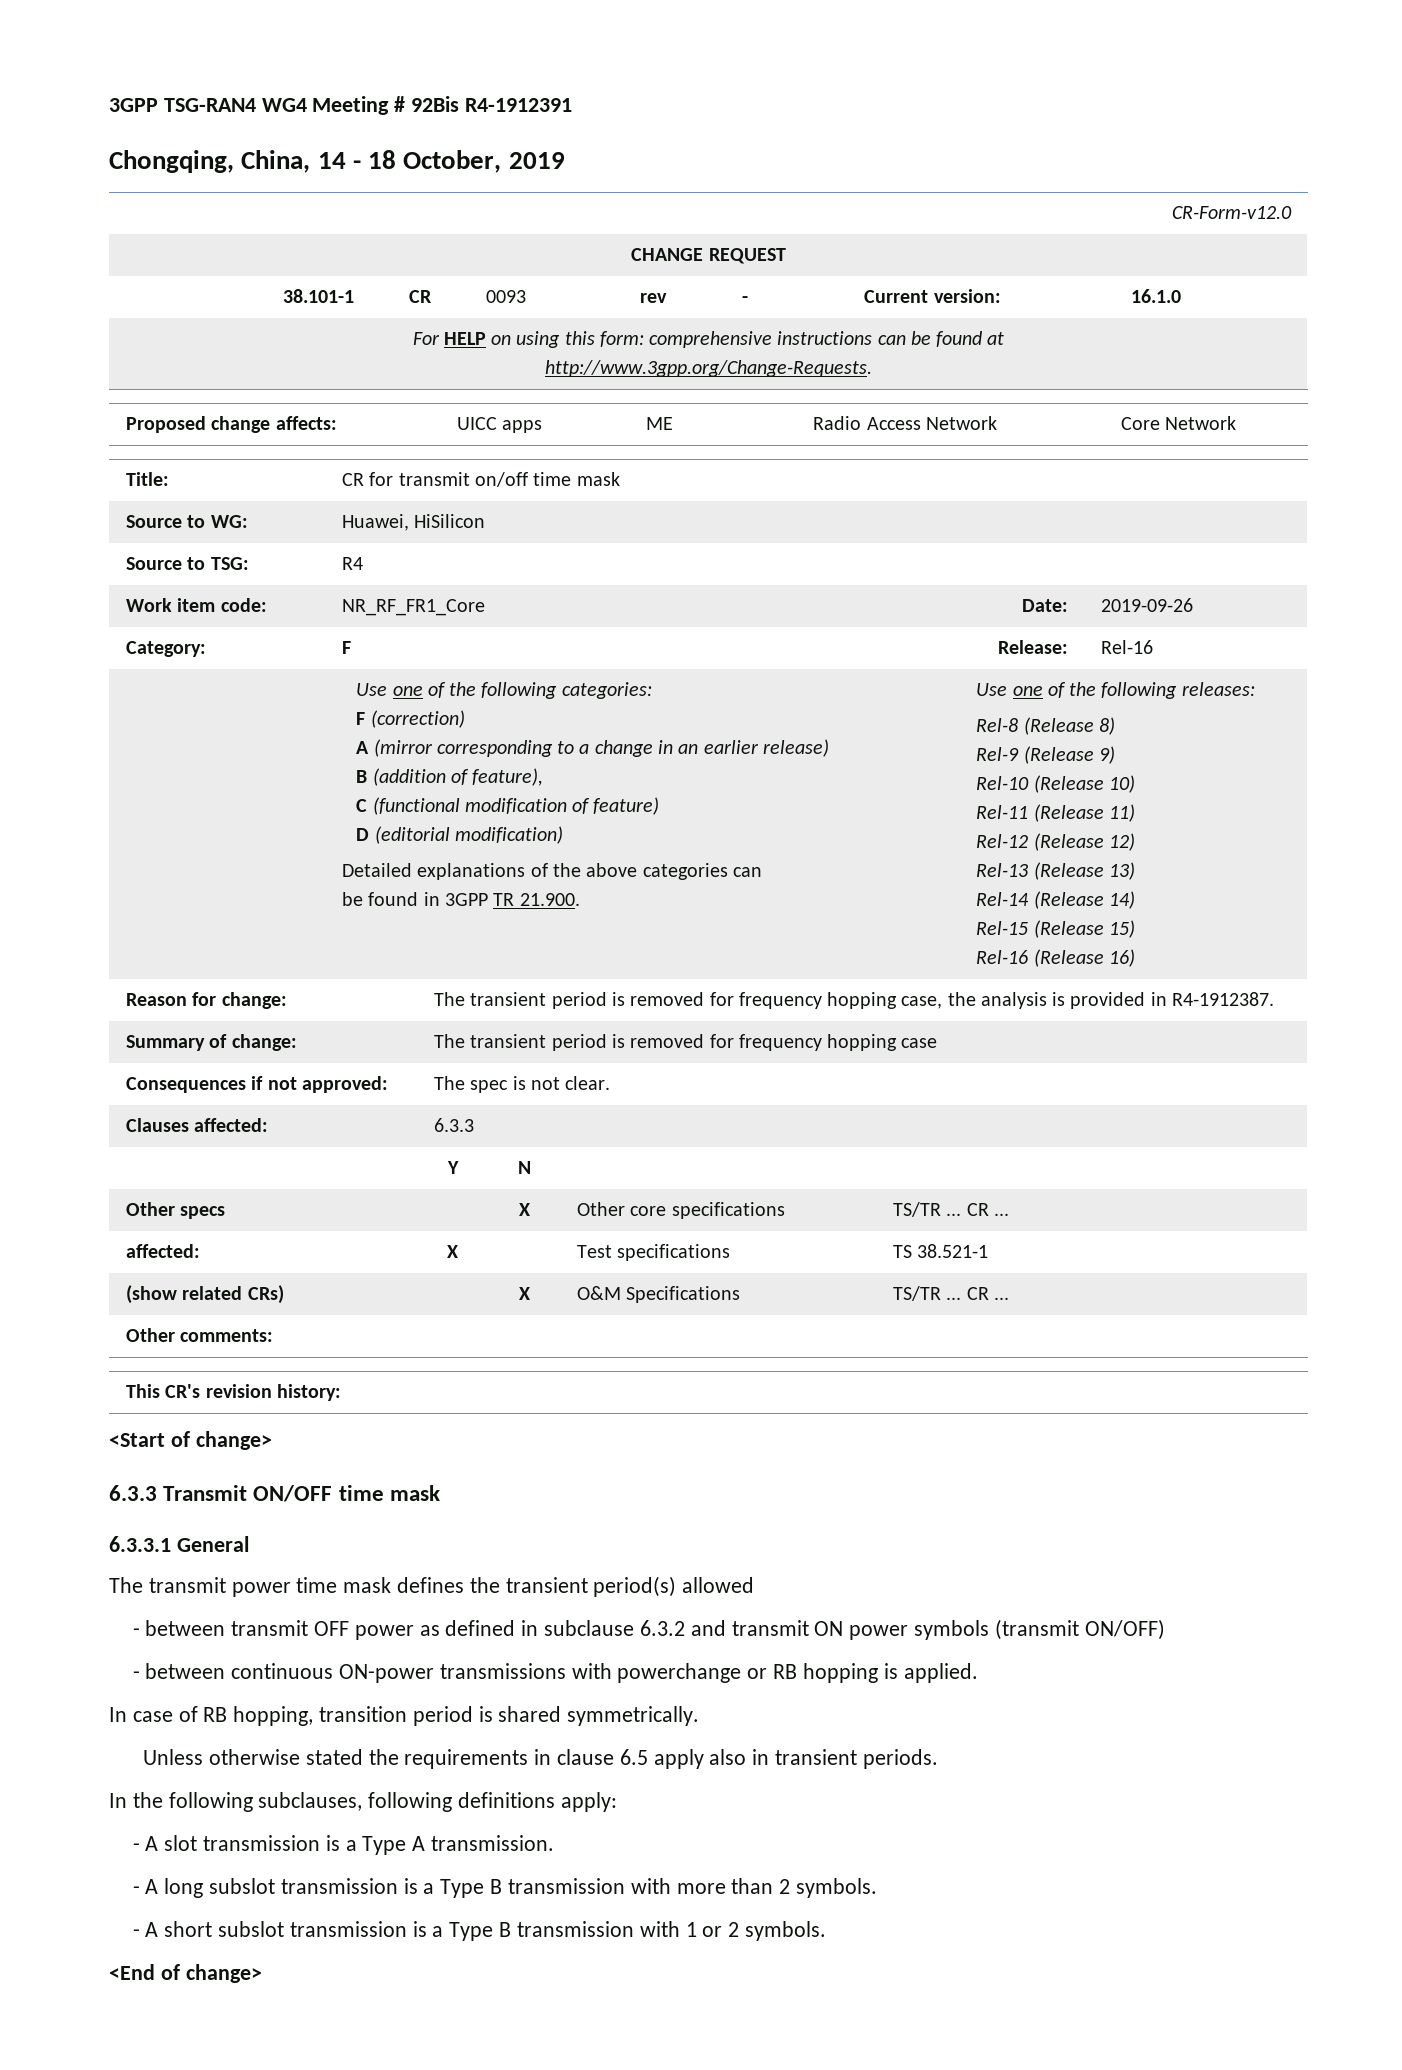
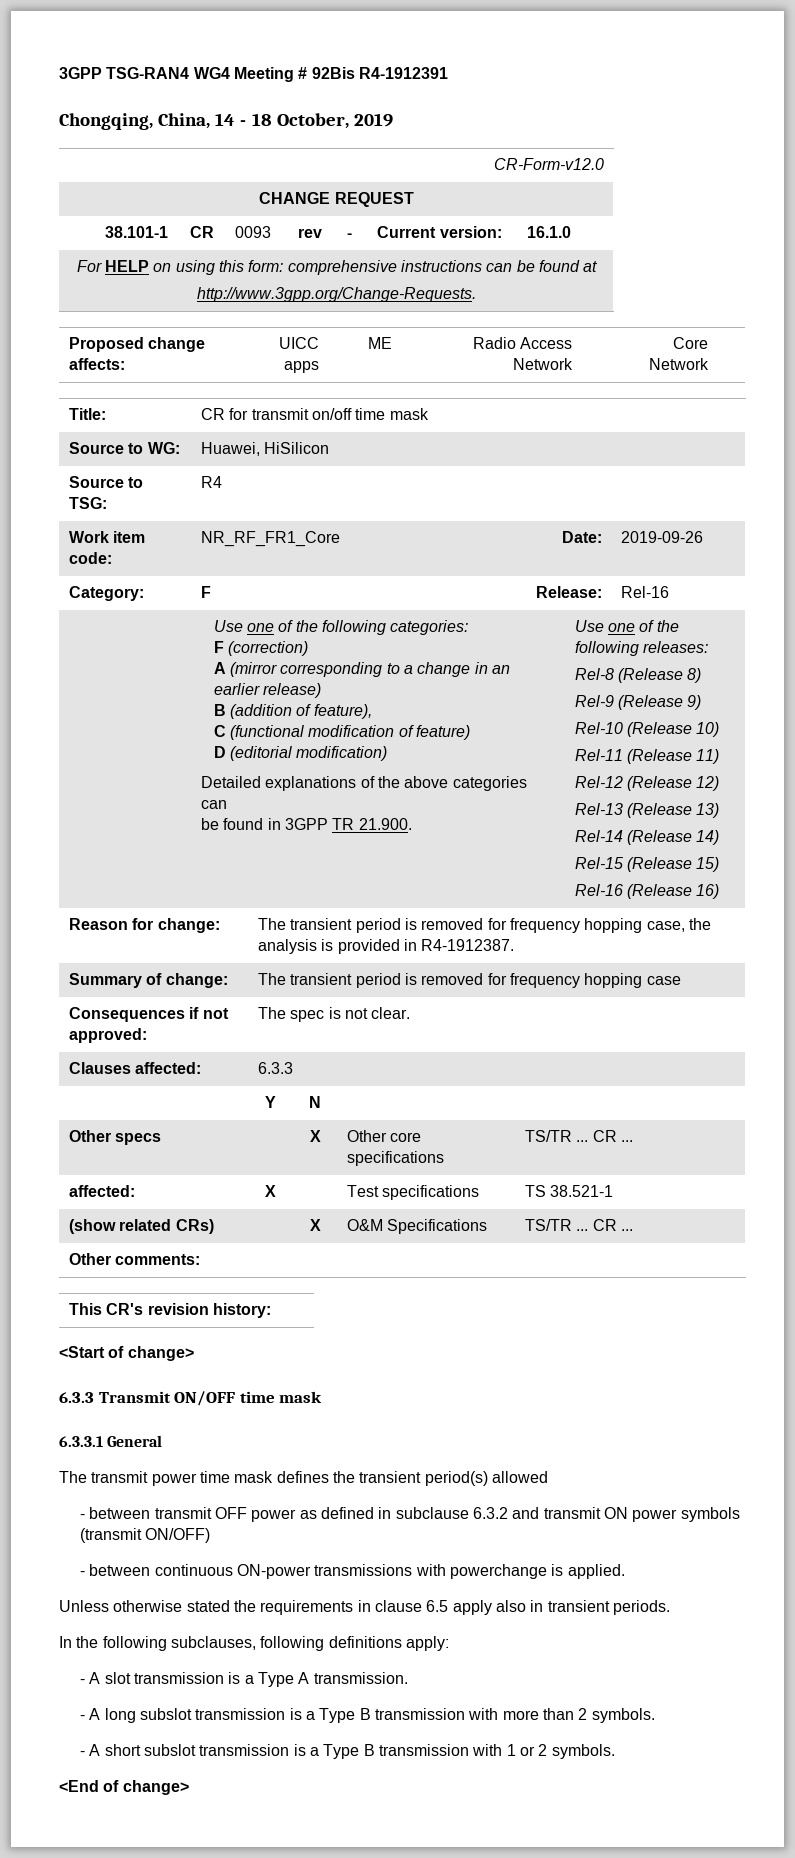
- - between continuous ON-power transmissions with powerchange or RB hopping is applied.
+ - between continuous ON-power transmissions with powerchange is applied.
- In case of RB hopping, transition period is shared symmetrically.

